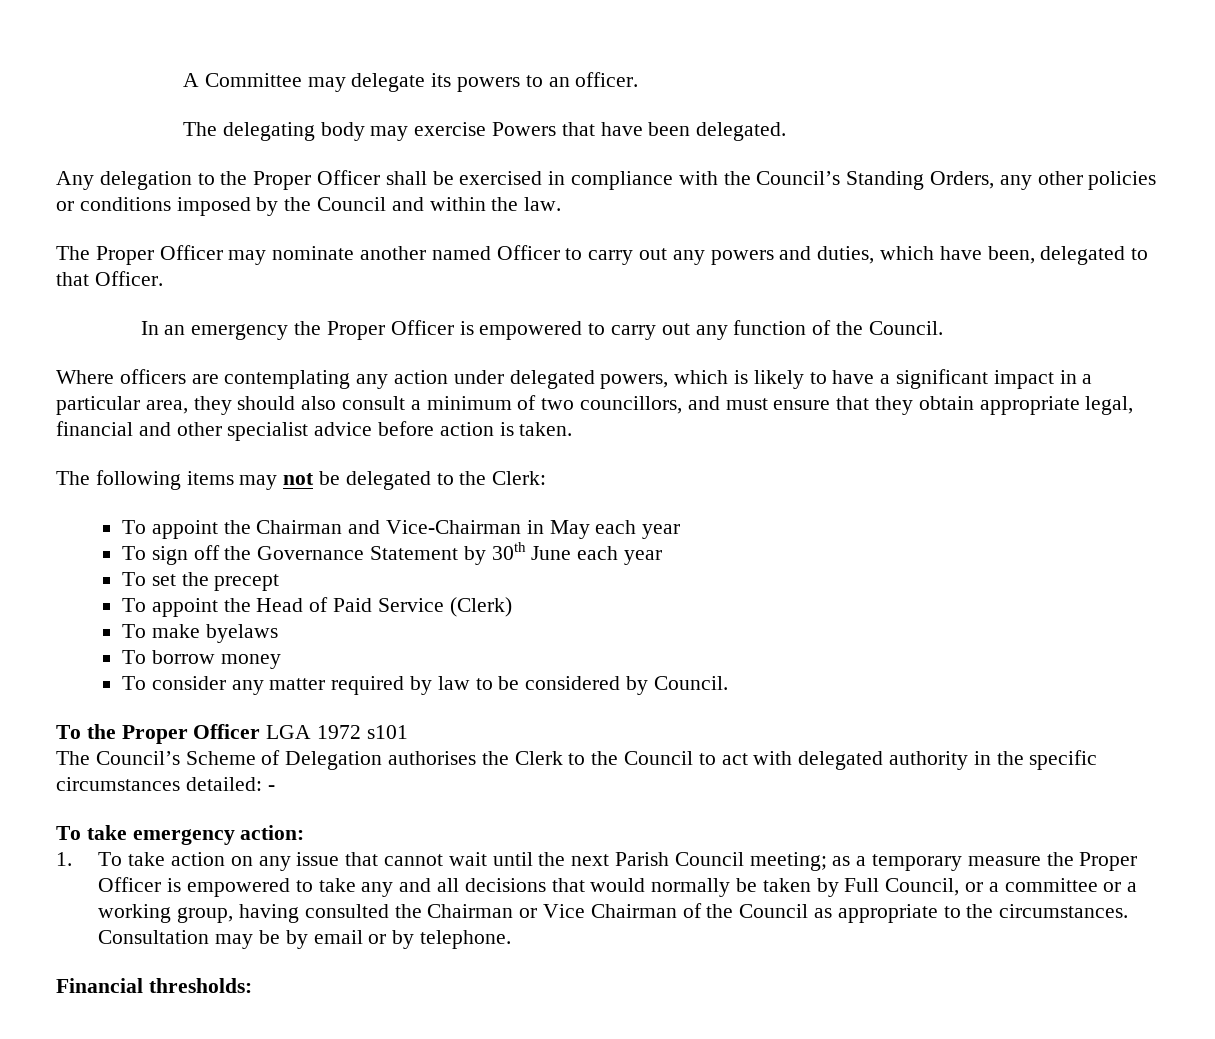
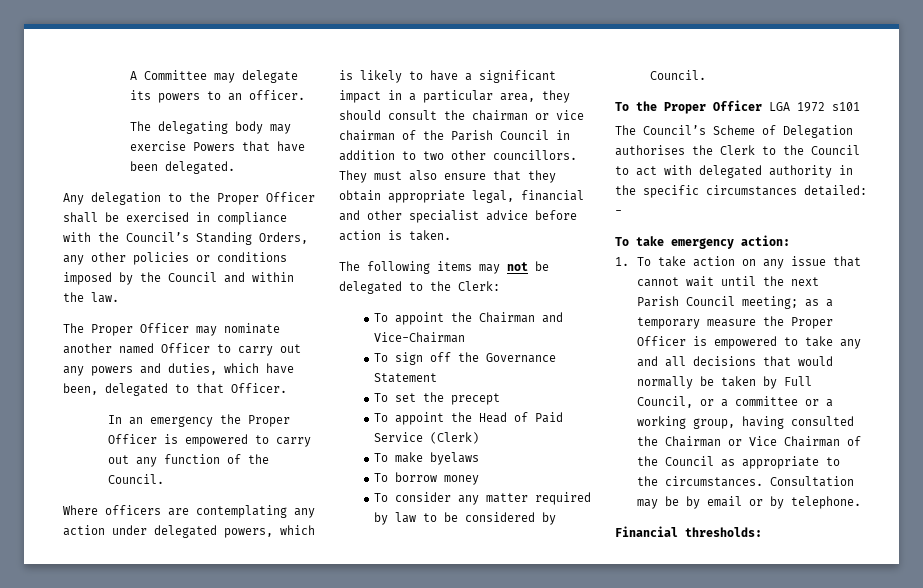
- Where officers are contemplating any action under delegated powers, which is likely to have a significant impact in a particular area, they should also consult a minimum of two councillors, and must ensure that they obtain appropriate legal, financial and other specialist advice before action is taken.
+ Where officers are contemplating any action under delegated powers, which is likely to have a significant impact in a particular area, they should consult the chairman or vice chairman of the Parish Council in addition to two other councillors. They must also ensure that they obtain appropriate legal, financial and other specialist advice before action is taken.
- To appoint the Chairman and Vice-Chairman in May each year
+ To appoint the Chairman and Vice-Chairman
- To sign off the Governance Statement by 30th June each year
+ To sign off the Governance Statement

